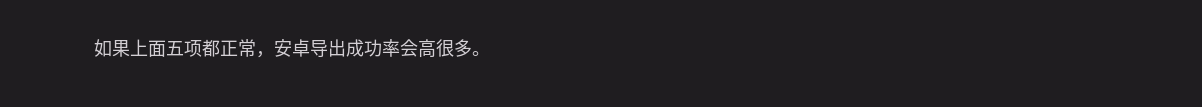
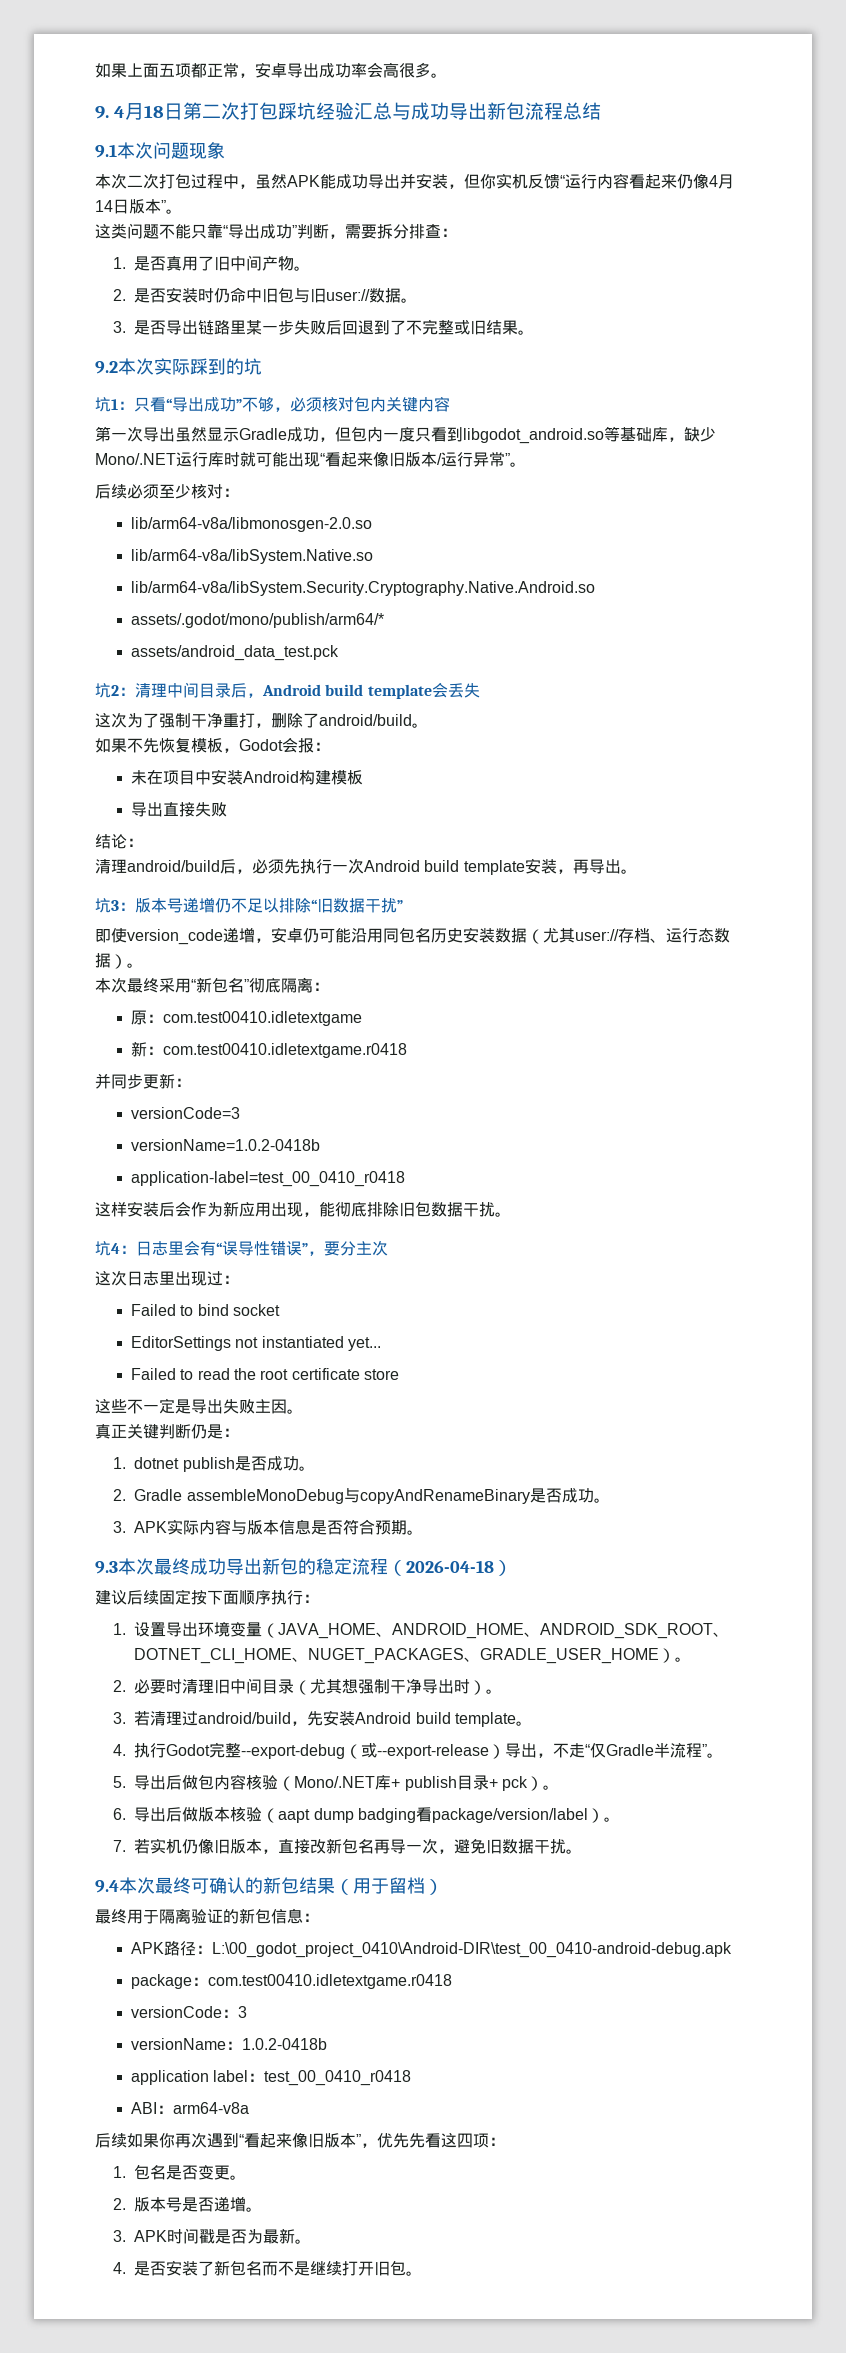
+ 9. 4月18日第二次打包踩坑经验汇总与成功导出新包流程总结
+ 9.1本次问题现象
+ 本次二次打包过程中，虽然APK能成功导出并安装，但你实机反馈“运行内容看起来仍像4月14日版本”。
+ 这类问题不能只靠“导出成功”判断，需要拆分排查：
+ 1.是否真用了旧中间产物。
+ 2.是否安装时仍命中旧包与旧user://数据。
+ 3.是否导出链路里某一步失败后回退到了不完整或旧结果。
+ 9.2本次实际踩到的坑
+ 坑1：只看“导出成功”不够，必须核对包内关键内容
+ 第一次导出虽然显示Gradle成功，但包内一度只看到libgodot_android.so等基础库，缺少Mono/.NET运行库时就可能出现“看起来像旧版本/运行异常”。
+ 后续必须至少核对：
+ lib/arm64-v8a/libmonosgen-2.0.so
+ lib/arm64-v8a/libSystem.Native.so
+ lib/arm64-v8a/libSystem.Security.Cryptography.Native.Android.so
+ assets/.godot/mono/publish/arm64/*
+ assets/android_data_test.pck
+ 坑2：清理中间目录后，Android build template会丢失
+ 这次为了强制干净重打，删除了android/build。
+ 如果不先恢复模板，Godot会报：
+ 未在项目中安装Android构建模板
+ 导出直接失败
+ 结论：
+ 清理android/build后，必须先执行一次Android build template安装，再导出。
+ 坑3：版本号递增仍不足以排除“旧数据干扰”
+ 即使version_code递增，安卓仍可能沿用同包名历史安装数据（尤其user://存档、运行态数据）。
+ 本次最终采用“新包名”彻底隔离：
+ 原：com.test00410.idletextgame
+ 新：com.test00410.idletextgame.r0418
+ 并同步更新：
+ versionCode=3
+ versionName=1.0.2-0418b
+ application-label=test_00_0410_r0418
+ 这样安装后会作为新应用出现，能彻底排除旧包数据干扰。
+ 坑4：日志里会有“误导性错误”，要分主次
+ 这次日志里出现过：
+ Failed to bind socket
+ EditorSettings not instantiated yet...
+ Failed to read the root certificate store
+ 这些不一定是导出失败主因。
+ 真正关键判断仍是：
+ 1. dotnet publish是否成功。
+ 2. Gradle assembleMonoDebug与copyAndRenameBinary是否成功。
+ 3. APK实际内容与版本信息是否符合预期。
+ 9.3本次最终成功导出新包的稳定流程（2026-04-18）
+ 建议后续固定按下面顺序执行：
+ 1.设置导出环境变量（JAVA_HOME、ANDROID_HOME、ANDROID_SDK_ROOT、DOTNET_CLI_HOME、NUGET_PACKAGES、GRADLE_USER_HOME）。
+ 2.必要时清理旧中间目录（尤其想强制干净导出时）。
+ 3.若清理过android/build，先安装Android build template。
+ 4.执行Godot完整--export-debug（或--export-release）导出，不走“仅Gradle半流程”。
+ 5.导出后做包内容核验（Mono/.NET库+ publish目录+ pck）。
+ 6.导出后做版本核验（aapt dump badging看package/version/label）。
+ 7.若实机仍像旧版本，直接改新包名再导一次，避免旧数据干扰。
+ 9.4本次最终可确认的新包结果（用于留档）
+ 最终用于隔离验证的新包信息：
+ APK路径：L:\00_godot_project_0410\Android-DIR\test_00_0410-android-debug.apk
+ package：com.test00410.idletextgame.r0418
+ versionCode：3
+ versionName：1.0.2-0418b
+ application label：test_00_0410_r0418
+ ABI：arm64-v8a
+ 后续如果你再次遇到“看起来像旧版本”，优先先看这四项：
+ 1.包名是否变更。
+ 2.版本号是否递增。
+ 3. APK时间戳是否为最新。
+ 4.是否安装了新包名而不是继续打开旧包。

